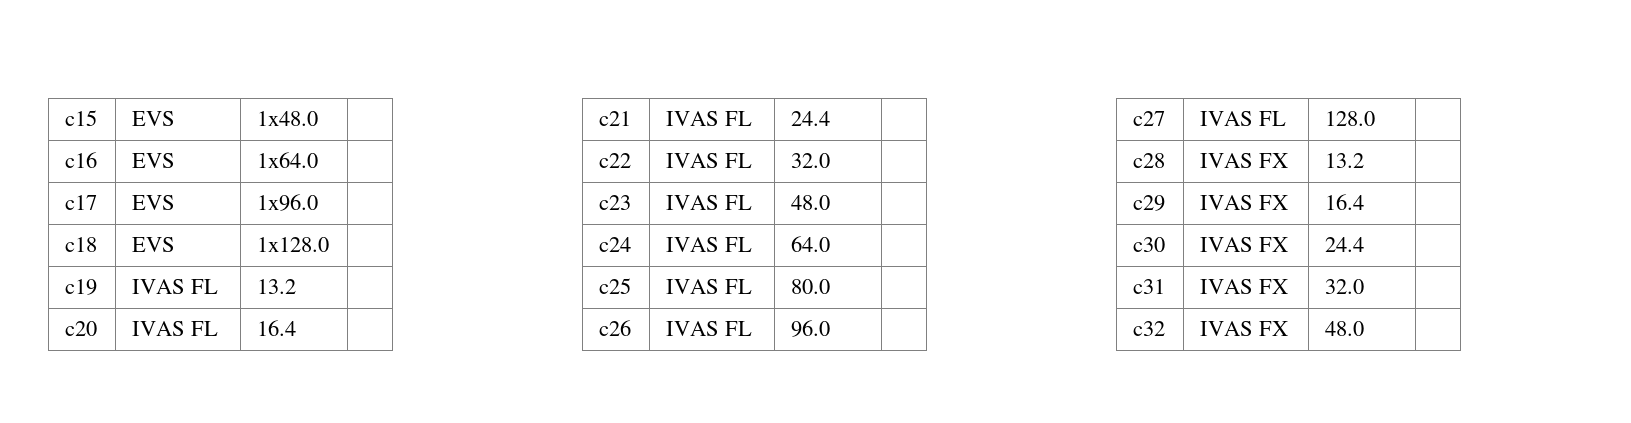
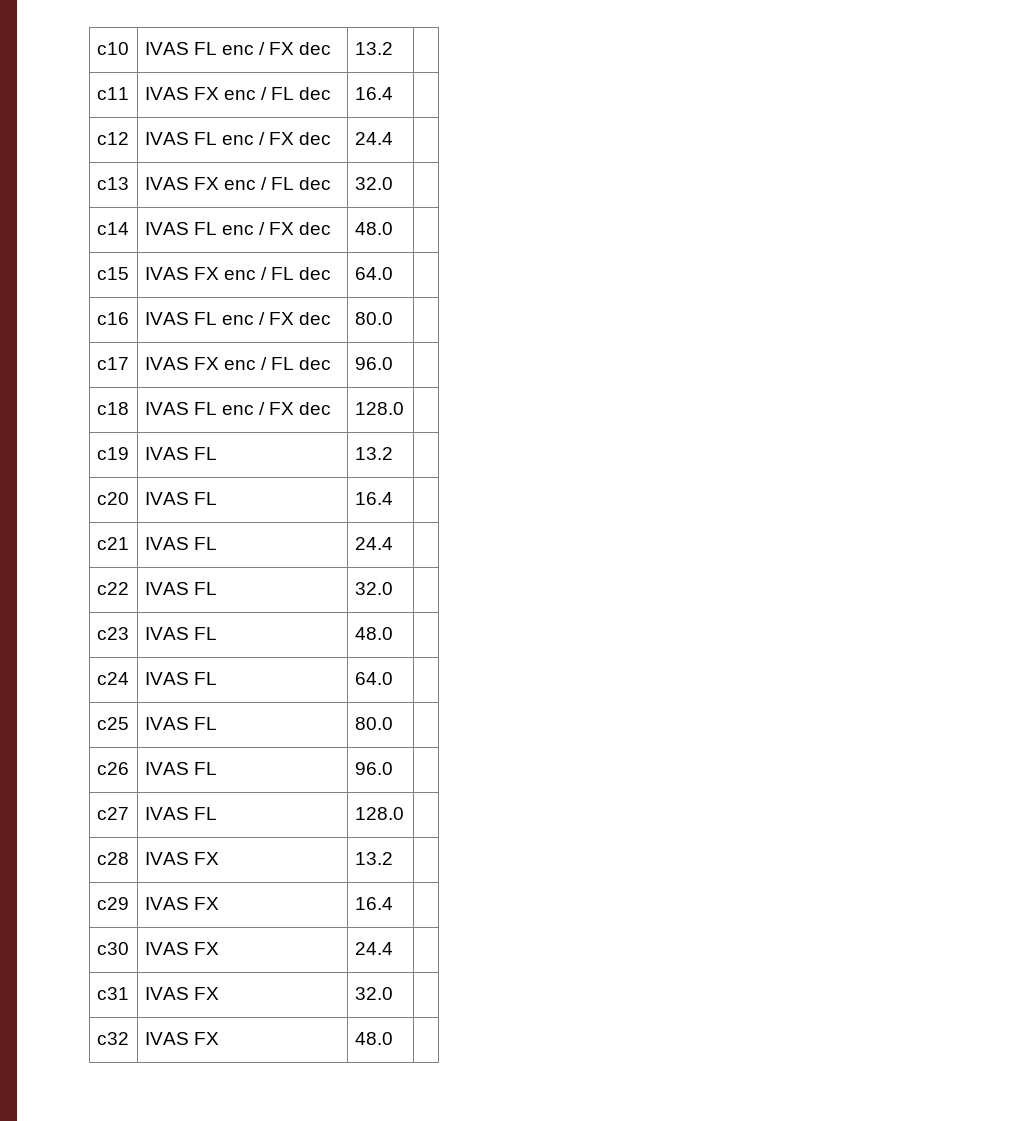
- c15 | EVS | 1x48.0 |
- c16 | EVS | 1x64.0 |
- c17 | EVS | 1x96.0 |
- c18 | EVS | 1x128.0 |
+ c10 | IVAS FL enc / FX dec | 13.2 |
+ c11 | IVAS FX enc / FL dec | 16.4 |
+ c12 | IVAS FL enc / FX dec | 24.4 |
+ c13 | IVAS FX enc / FL dec | 32.0 |
+ c14 | IVAS FL enc / FX dec | 48.0 |
+ c15 | IVAS FX enc / FL dec | 64.0 |
+ c16 | IVAS FL enc / FX dec | 80.0 |
+ c17 | IVAS FX enc / FL dec | 96.0 |
+ c18 | IVAS FL enc / FX dec | 128.0 |

